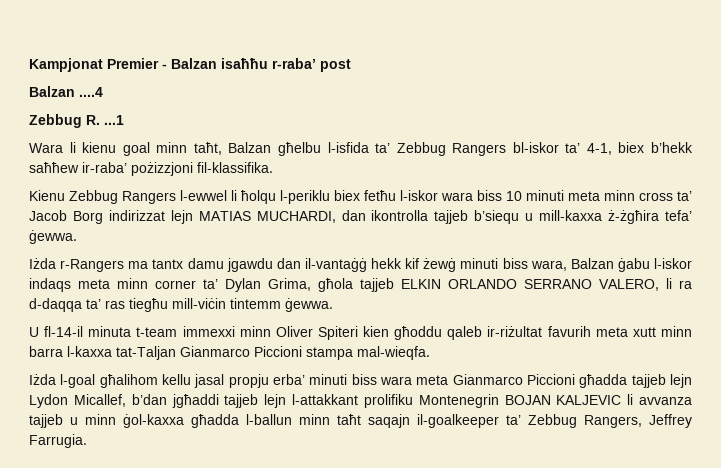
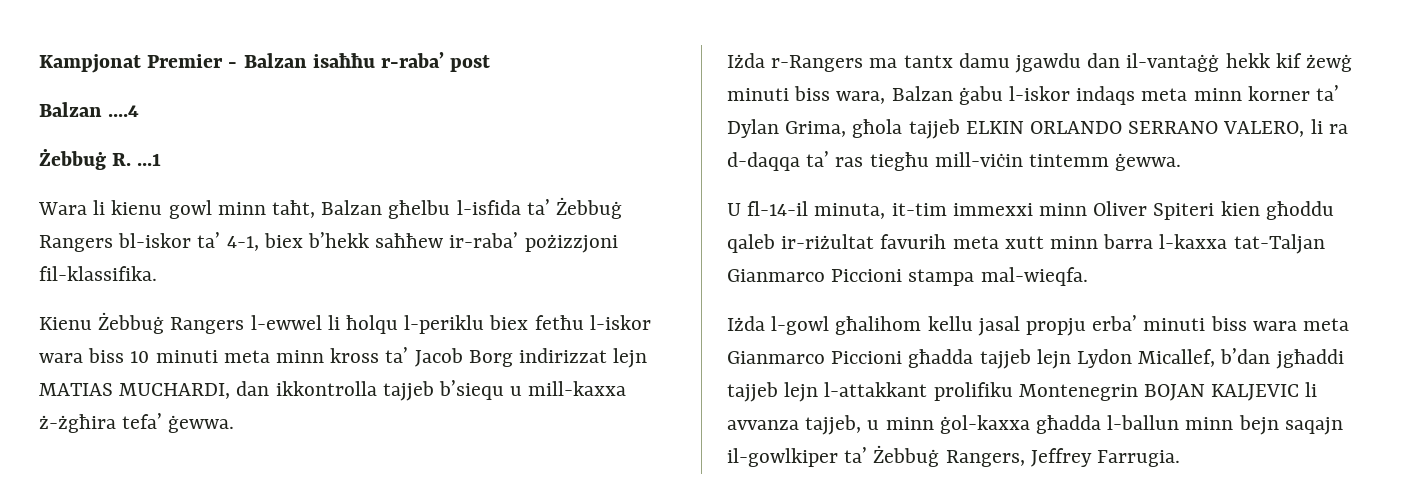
- Zebbug R. ...1
+ Żebbuġ R. ...1
- Wara li kienu goal minn taħt, Balzan għelbu l-isfida ta’ Zebbug Rangers bl-iskor ta’ 4-1, biex b’hekk saħħew ir-raba’ pożizzjoni fil-klassifika.
+ Wara li kienu gowl minn taħt, Balzan għelbu l-isfida ta’ Żebbuġ Rangers bl-iskor ta’ 4-1, biex b’hekk saħħew ir-raba’ pożizzjoni fil-klassifika.
- Kienu Zebbug Rangers l-ewwel li ħolqu l-periklu biex fetħu l-iskor wara biss 10 minuti meta minn cross ta’ Jacob Borg indirizzat lejn MATIAS MUCHARDI, dan ikontrolla tajjeb b’siequ u mill-kaxxa ż-żgħira tefa’ ġewwa.
+ Kienu Żebbuġ Rangers l-ewwel li ħolqu l-periklu biex fetħu l-iskor wara biss 10 minuti meta minn kross ta’ Jacob Borg indirizzat lejn MATIAS MUCHARDI, dan ikkontrolla tajjeb b’siequ u mill-kaxxa ż-żgħira tefa’ ġewwa.
- Iżda r-Rangers ma tantx damu jgawdu dan il-vantaġġ hekk kif żewġ minuti biss wara, Balzan ġabu l-iskor indaqs meta minn corner ta’ Dylan Grima, għola tajjeb ELKIN ORLANDO SERRANO VALERO, li ra d-daqqa ta’ ras tiegħu mill-viċin tintemm ġewwa.
+ Iżda r-Rangers ma tantx damu jgawdu dan il-vantaġġ hekk kif żewġ minuti biss wara, Balzan ġabu l-iskor indaqs meta minn korner ta’ Dylan Grima, għola tajjeb ELKIN ORLANDO SERRANO VALERO, li ra d-daqqa ta’ ras tiegħu mill-viċin tintemm ġewwa.
- U fl-14-il minuta t-team immexxi minn Oliver Spiteri kien għoddu qaleb ir-riżultat favurih meta xutt minn barra l-kaxxa tat-Taljan Gianmarco Piccioni stampa mal-wieqfa.
+ U fl-14-il minuta, it-tim immexxi minn Oliver Spiteri kien għoddu qaleb ir-riżultat favurih meta xutt minn barra l-kaxxa tat-Taljan Gianmarco Piccioni stampa mal-wieqfa.
- Iżda l-goal għalihom kellu jasal propju erba’ minuti biss wara meta Gianmarco Piccioni għadda tajjeb lejn Lydon Micallef, b’dan jgħaddi tajjeb lejn l-attakkant prolifiku Montenegrin BOJAN KALJEVIC li avvanza tajjeb u minn ġol-kaxxa għadda l-ballun minn taħt saqajn il-goalkeeper ta’ Zebbug Rangers, Jeffrey Farrugia.
+ Iżda l-gowl għalihom kellu jasal propju erba’ minuti biss wara meta Gianmarco Piccioni għadda tajjeb lejn Lydon Micallef, b’dan jgħaddi tajjeb lejn l-attakkant prolifiku Montenegrin BOJAN KALJEVIC li avvanza tajjeb, u minn ġol-kaxxa għadda l-ballun minn bejn saqajn il-gowlkiper ta’ Żebbuġ Rangers, Jeffrey Farrugia.

